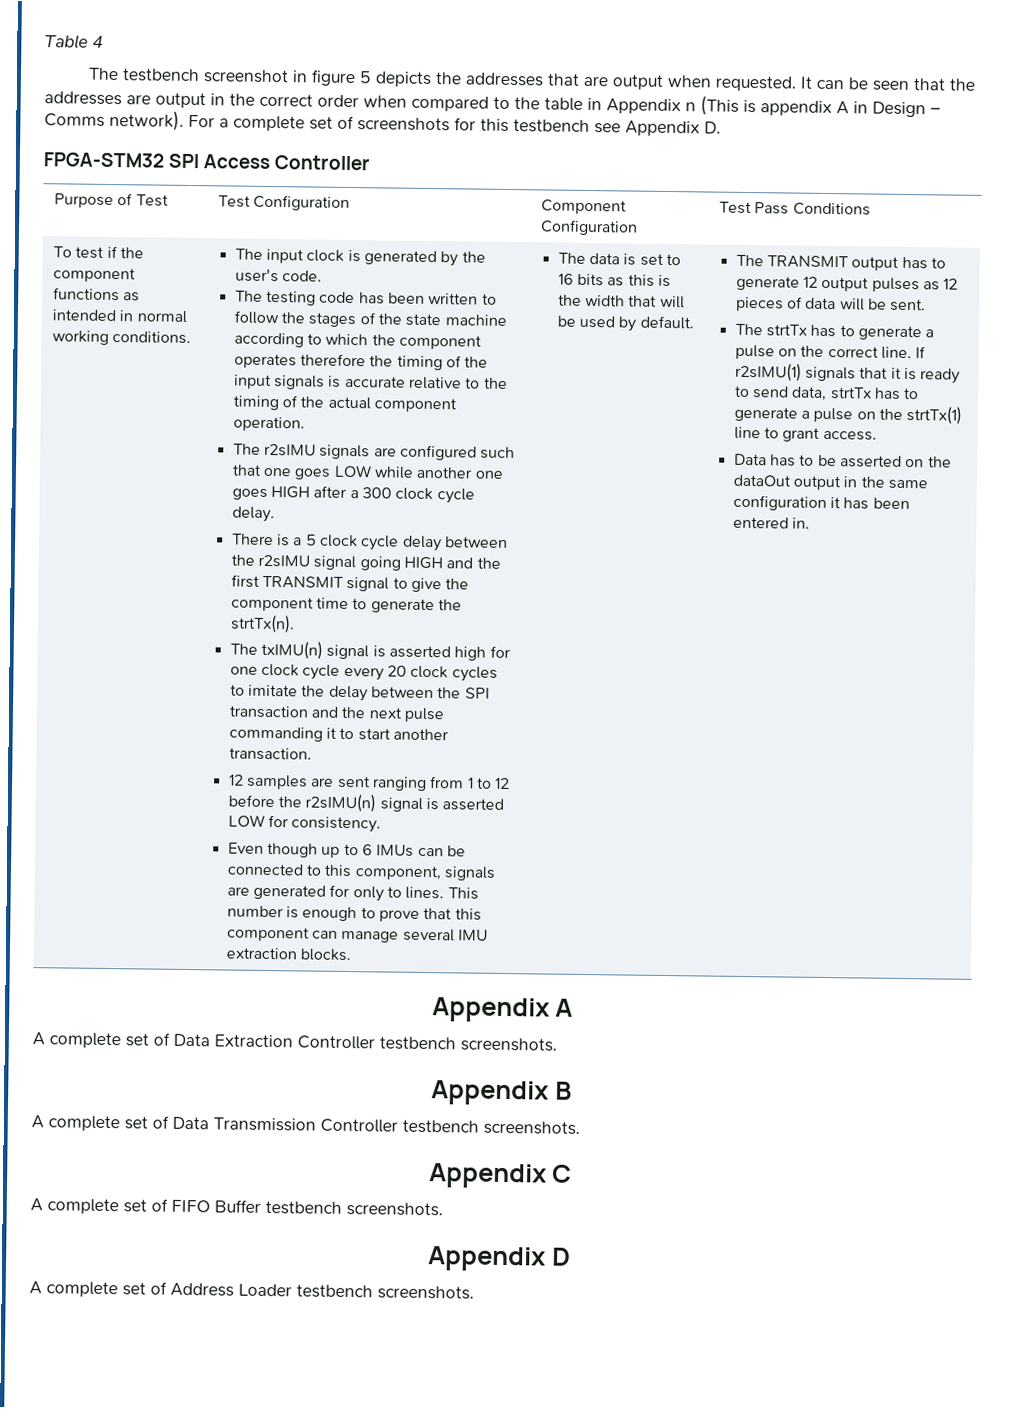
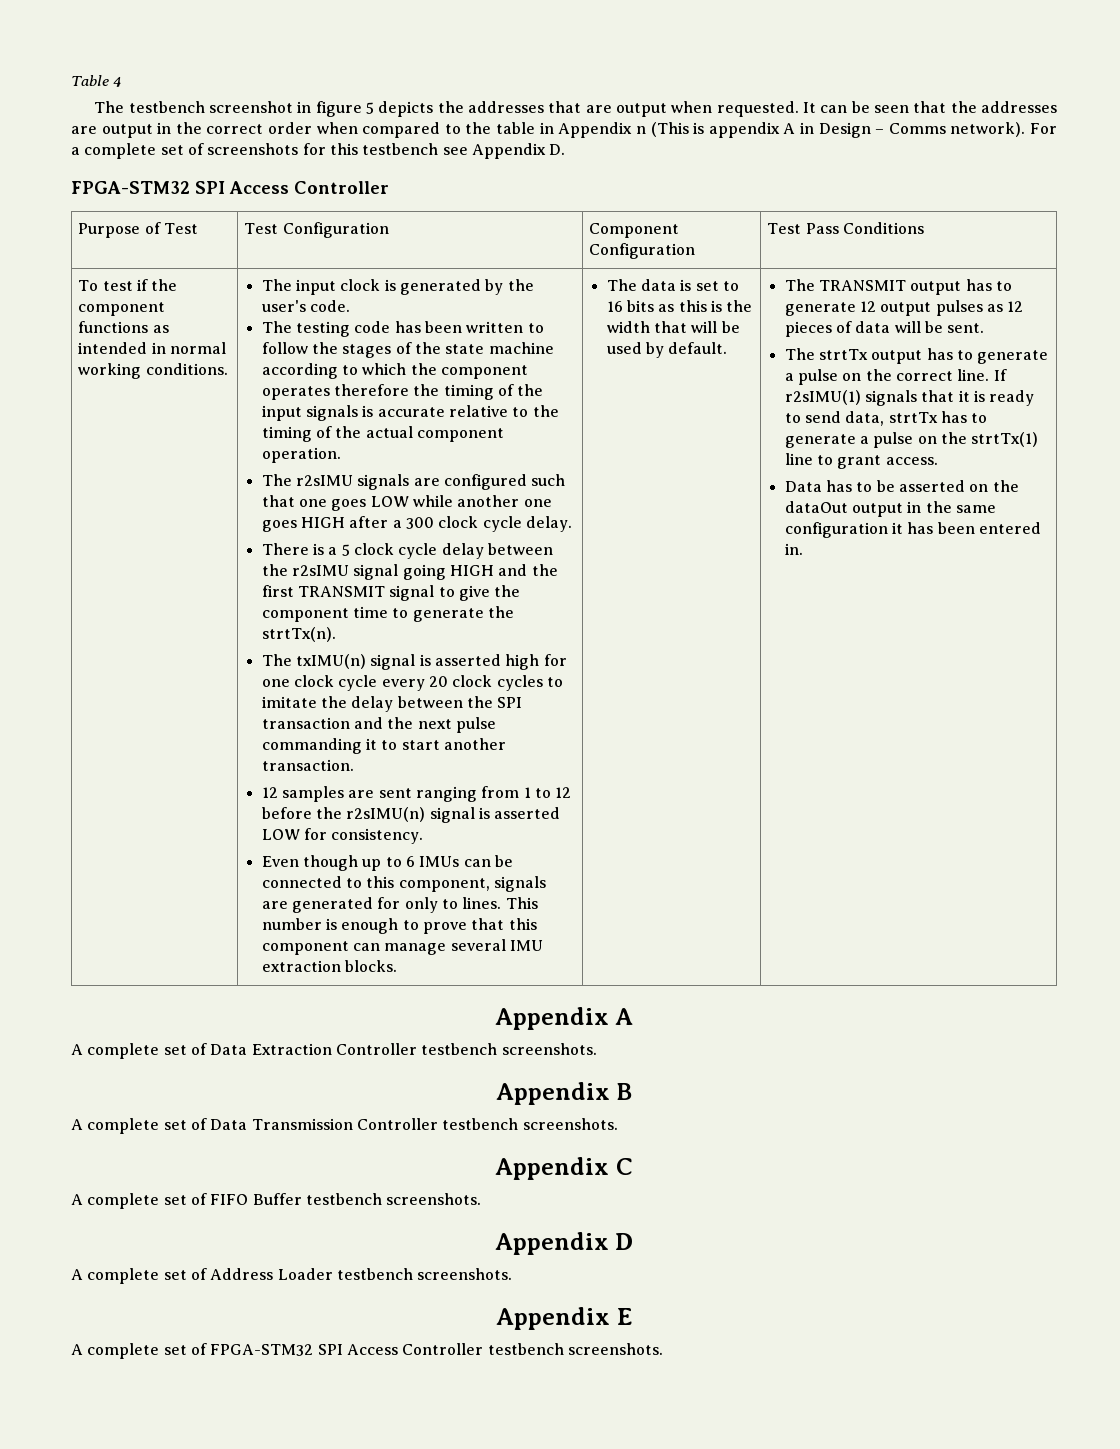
- The strtTx has to generate a pulse on the correct line.
+ The strtTx output has to generate a pulse on the correct line.
+ Appendix E
+ A complete set of FPGA-STM32 SPI Access Controller testbench screenshots.

